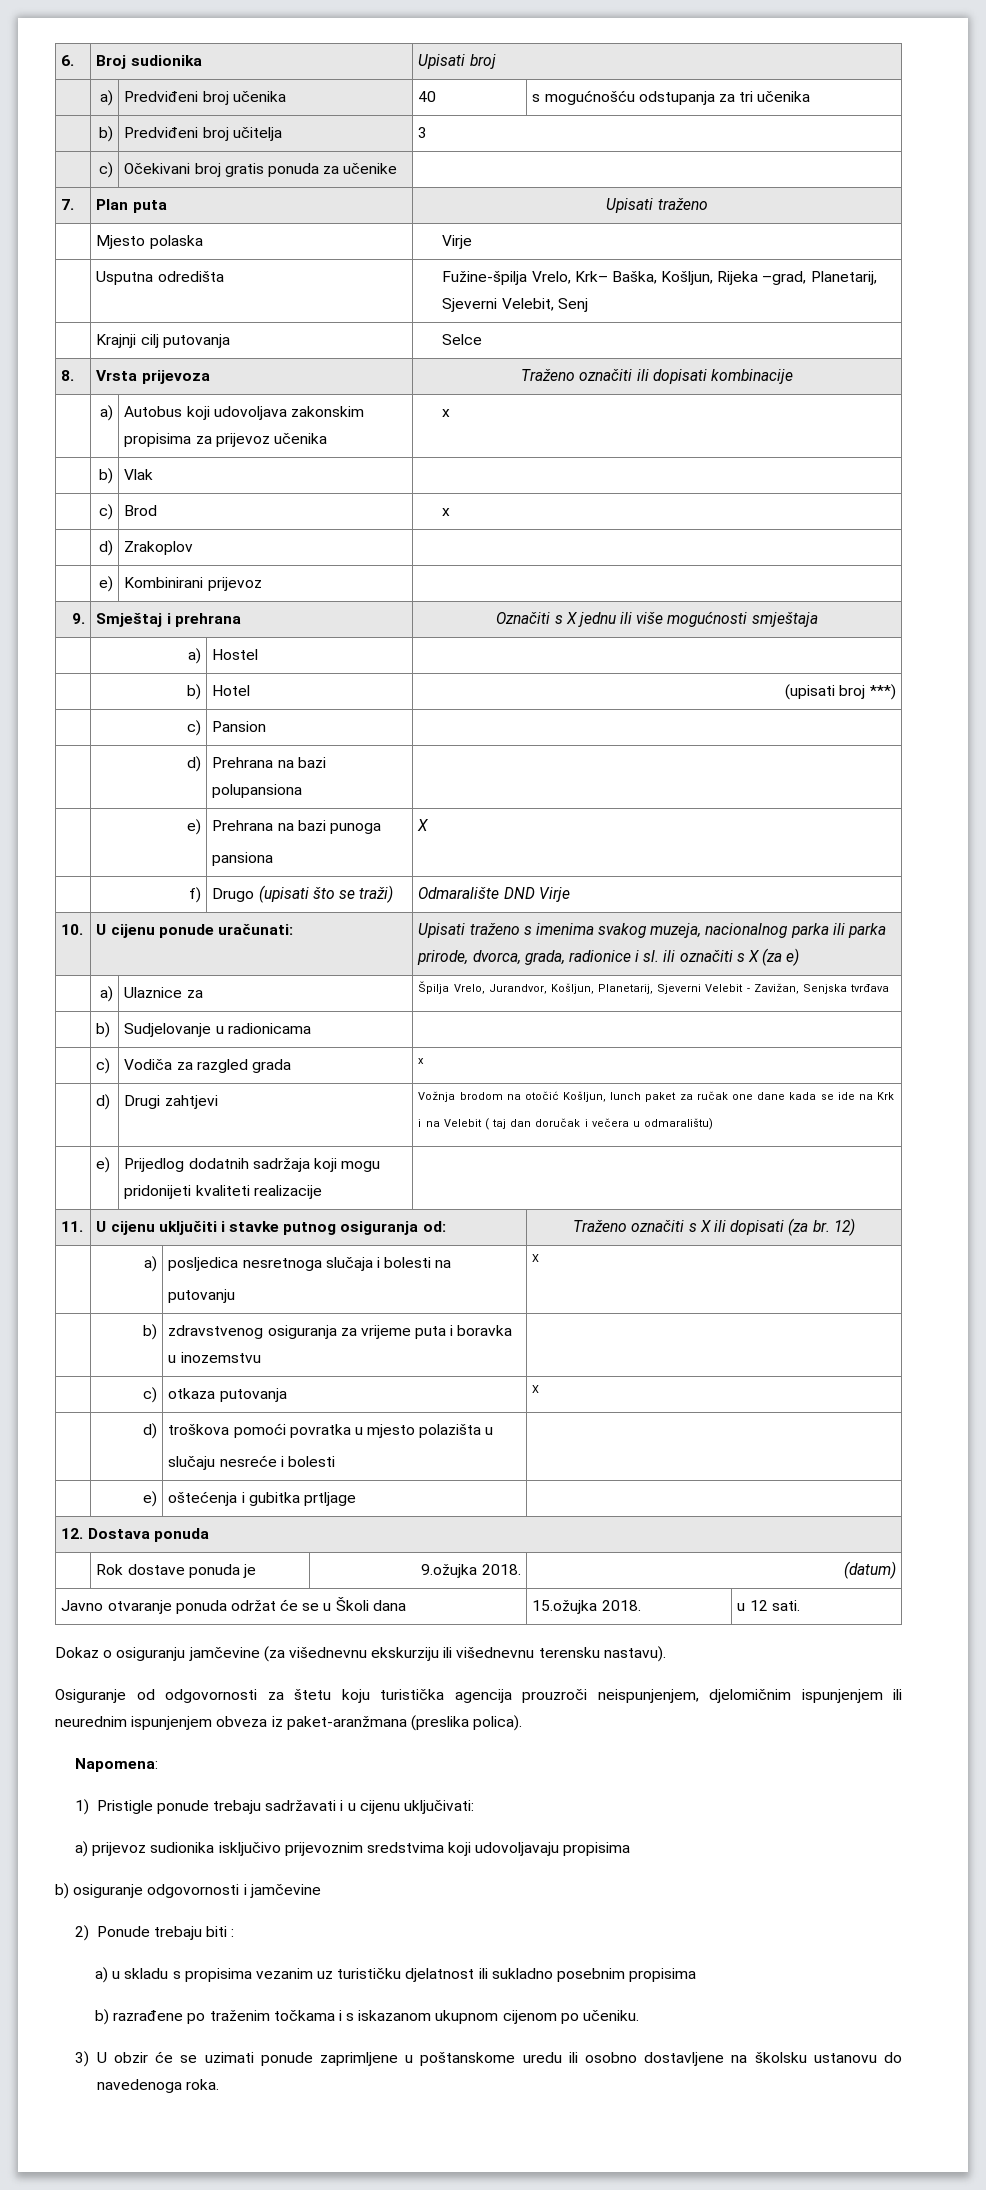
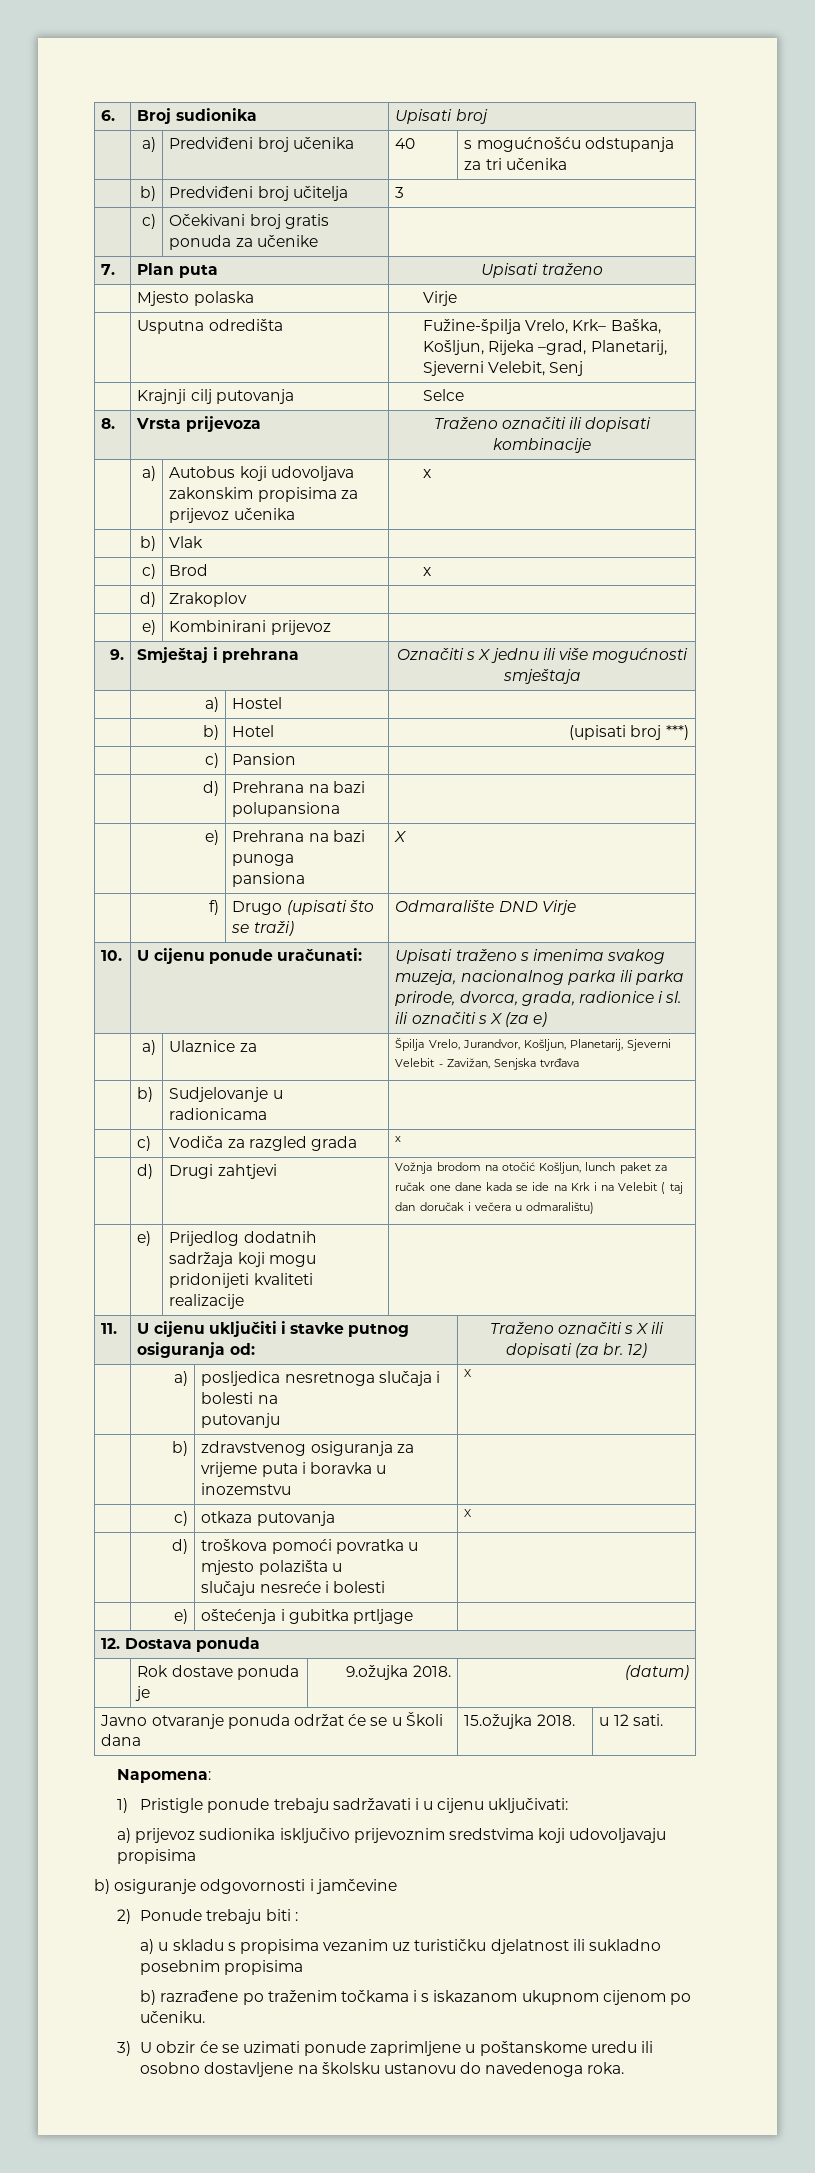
- Dokaz o osiguranju jamčevine (za višednevnu ekskurziju ili višednevnu terensku nastavu).
- Osiguranje od odgovornosti za štetu koju turistička agencija prouzroči neispunjenjem, djelomičnim ispunjenjem ili neurednim ispunjenjem obveza iz paket-aranžmana (preslika polica).

